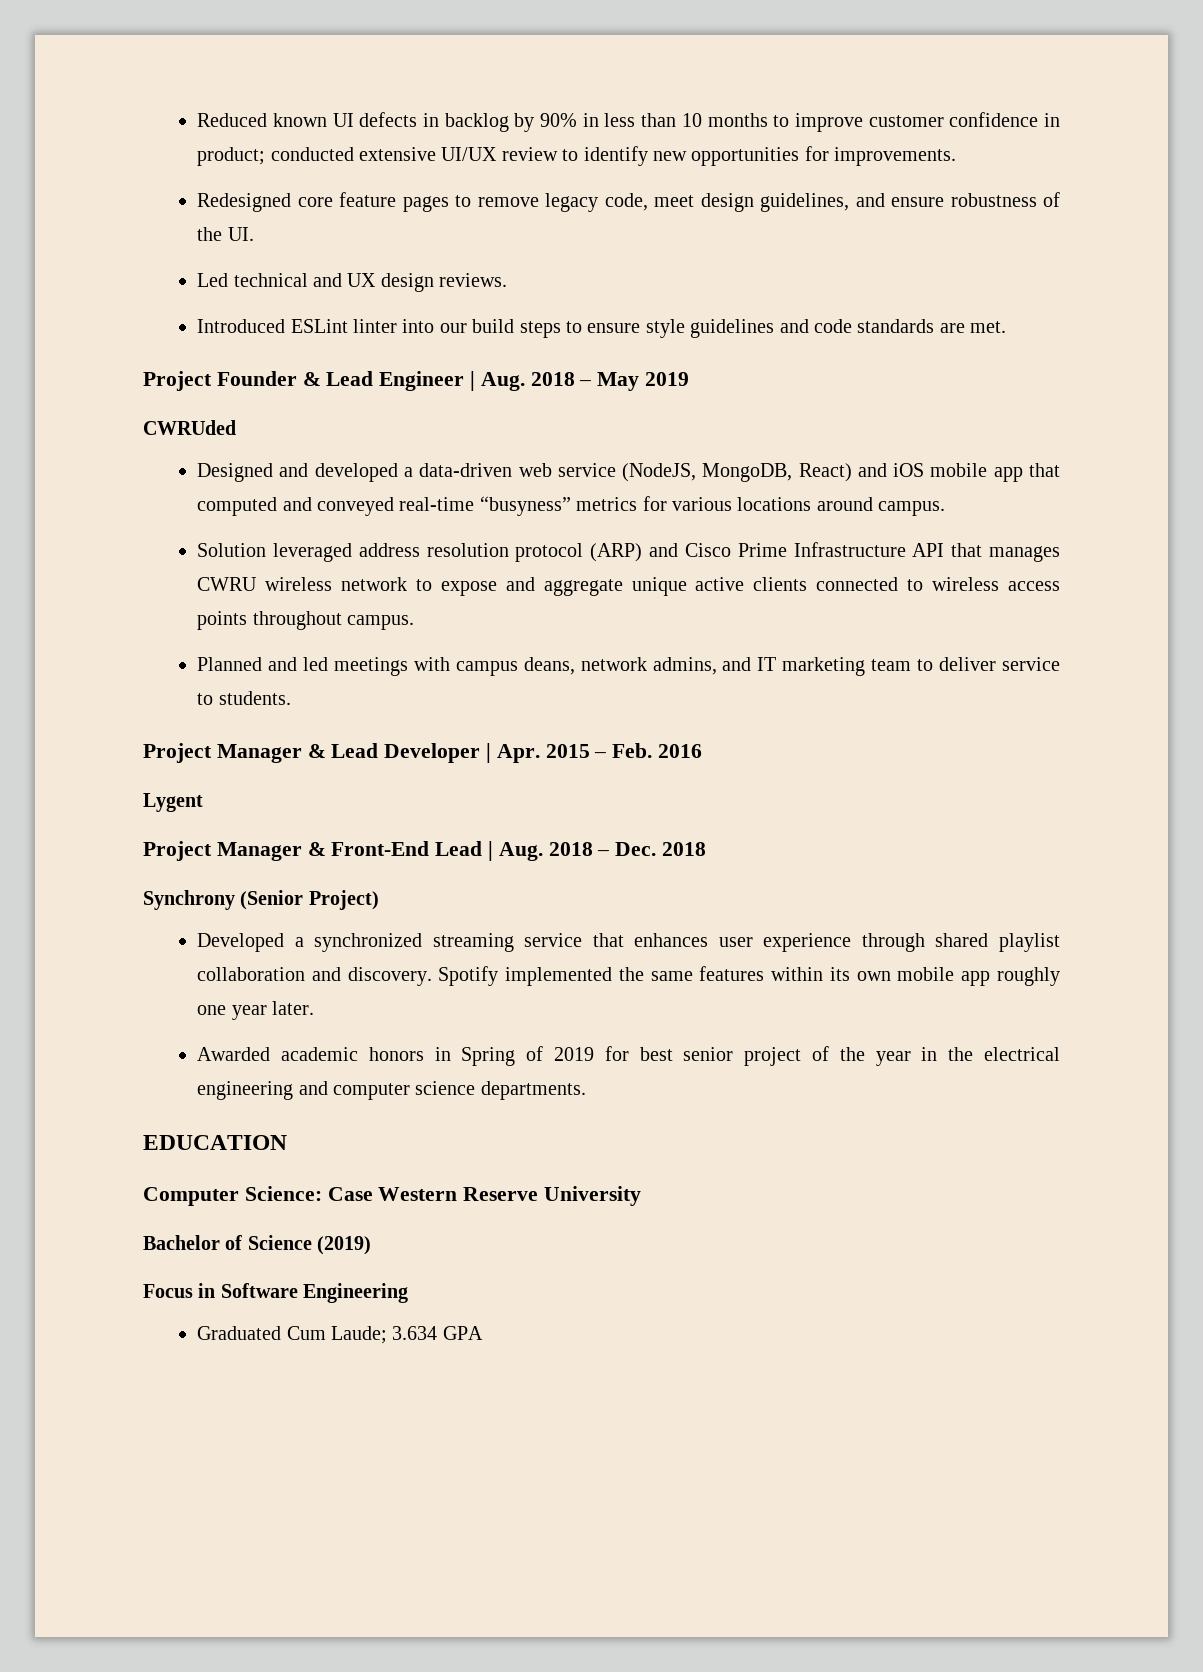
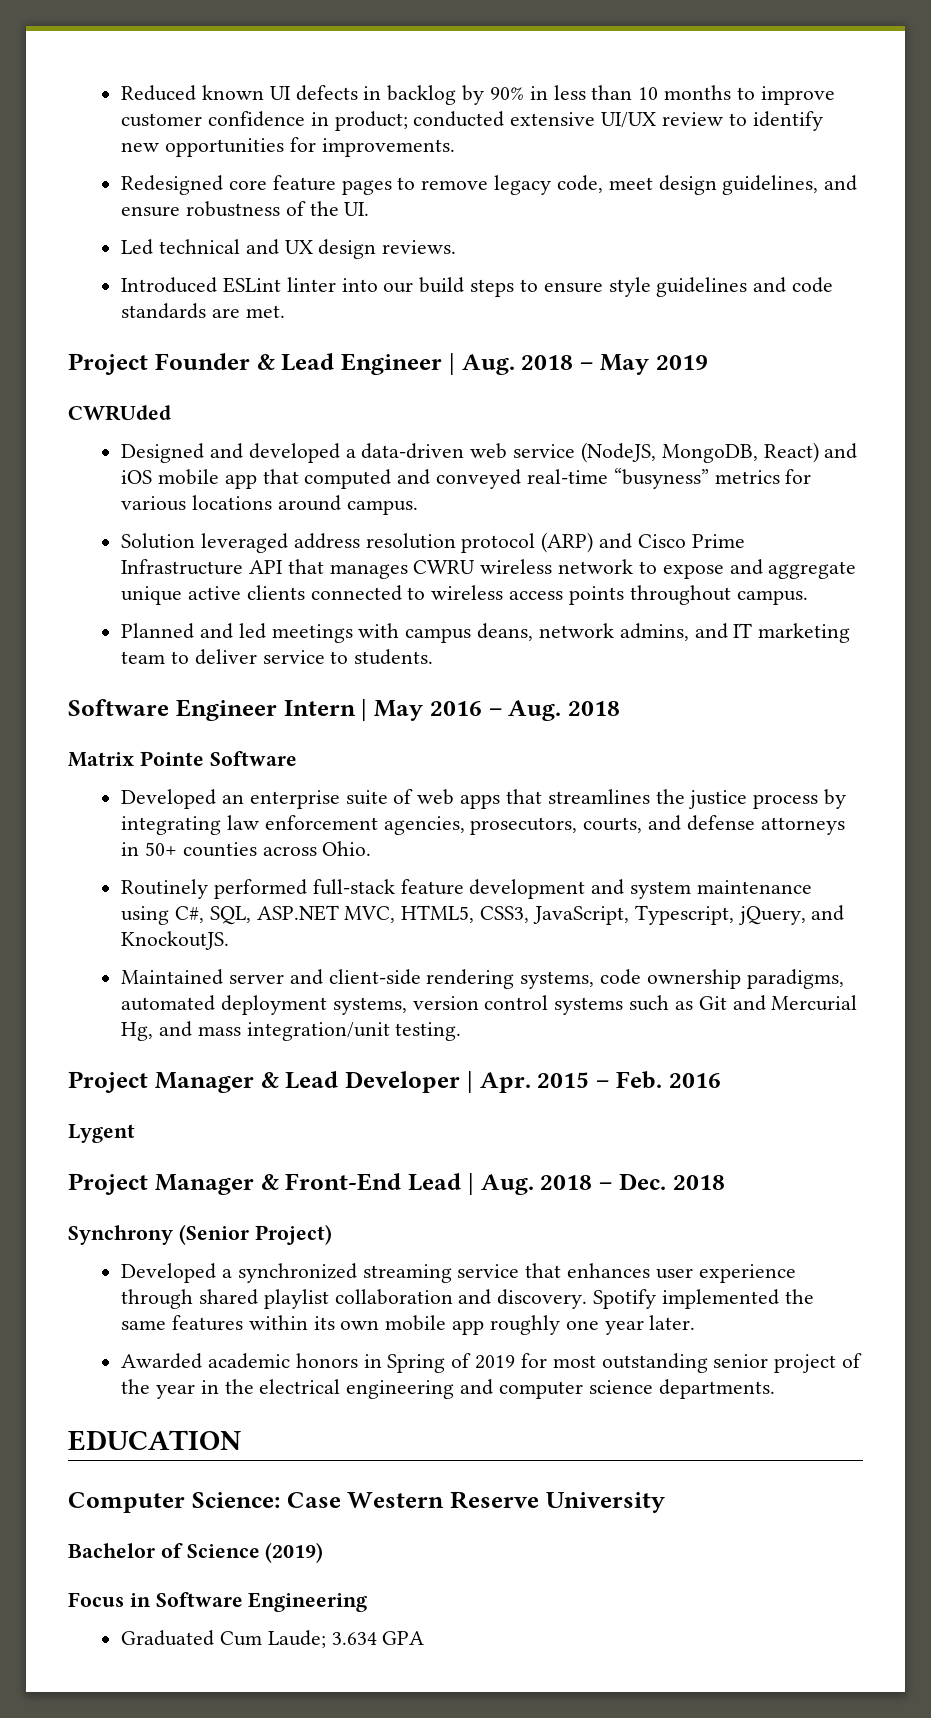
+ Software Engineer Intern | May 2016 – Aug. 2018
+ Matrix Pointe Software
+ Developed an enterprise suite of web apps that streamlines the justice process by integrating law enforcement agencies, prosecutors, courts, and defense attorneys in 50+ counties across Ohio.
+ Routinely performed full-stack feature development and system maintenance using C#, SQL, ASP.NET MVC, HTML5, CSS3, JavaScript, Typescript, jQuery, and KnockoutJS.
+ Maintained server and client-side rendering systems, code ownership paradigms, automated deployment systems, version control systems such as Git and Mercurial Hg, and mass integration/unit testing.
- Awarded academic honors in Spring of 2019 for best senior project of the year in the electrical engineering and computer science departments.
+ Awarded academic honors in Spring of 2019 for most outstanding senior project of the year in the electrical engineering and computer science departments.

